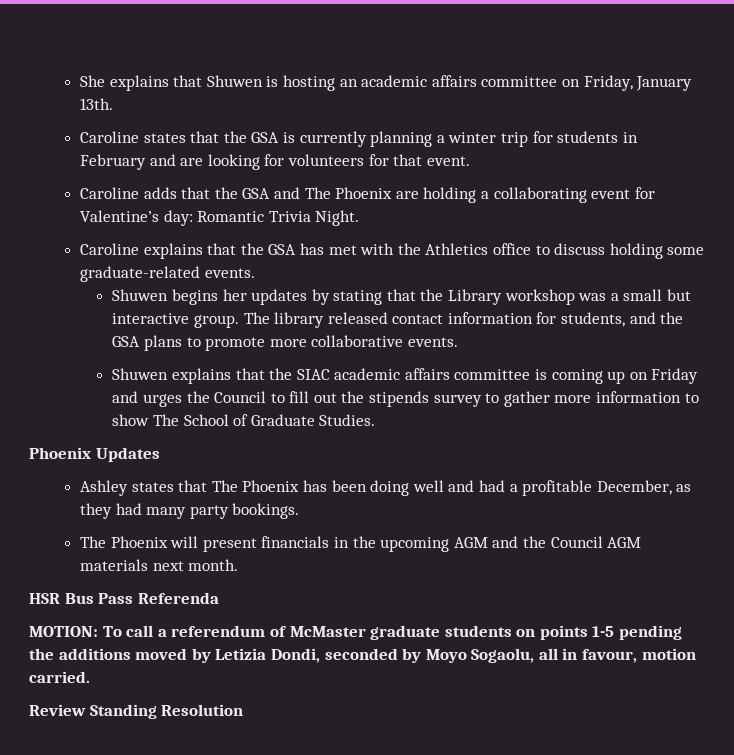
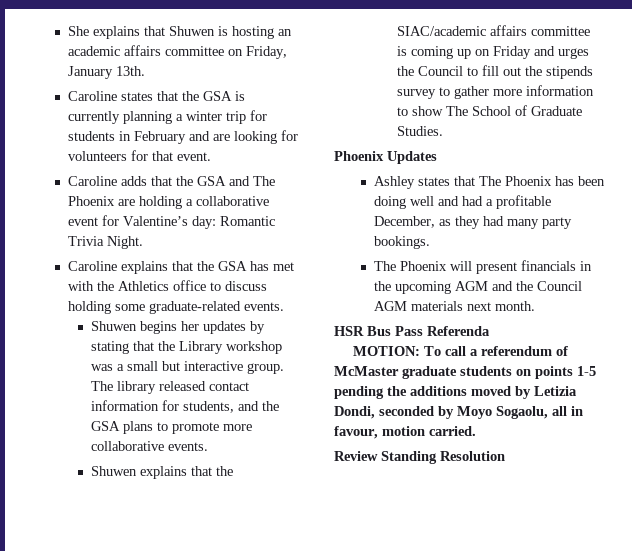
- Caroline adds that the GSA and The Phoenix are holding a collaborating event for Valentine’s day: Romantic Trivia Night.
+ Caroline adds that the GSA and The Phoenix are holding a collaborative event for Valentine’s day: Romantic Trivia Night.
- Shuwen explains that the SIAC academic affairs committee is coming up on Friday and urges the Council to fill out the stipends survey to gather more information to show The School of Graduate Studies.
+ Shuwen explains that the SIAC/academic affairs committee is coming up on Friday and urges the Council to fill out the stipends survey to gather more information to show The School of Graduate Studies.

